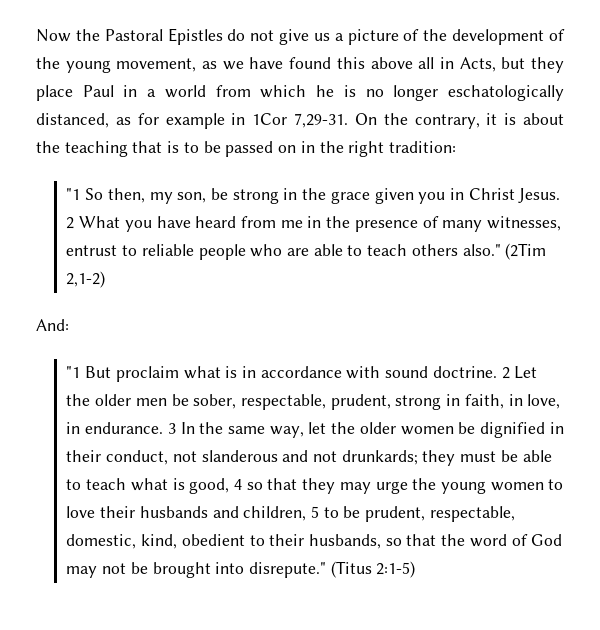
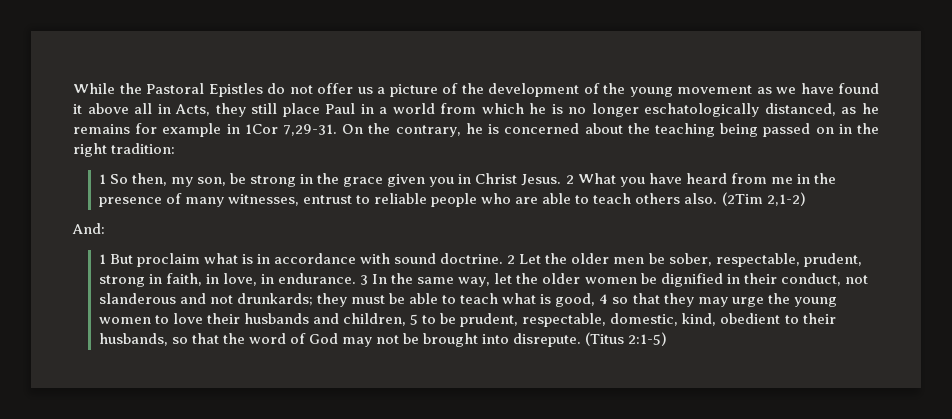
- Now the Pastoral Epistles do not give us a picture of the development of the young movement, as we have found this above all in Acts, but they place Paul in a world from which he is no longer eschatologically distanced, as for example in 1Cor 7,29-31.
+ While the Pastoral Epistles do not offer us a picture of the development of the young movement as we have found it above all in Acts, they still place Paul in a world from which he is no longer eschatologically distanced, as he remains for example in 1Cor 7,29-31.
- On the contrary, it is about the teaching that is to be passed on in the right tradition:
+ On the contrary, he is concerned about the teaching being passed on in the right tradition:
- "1 So then, my son, be strong in the grace given you in Christ Jesus.
+ 1 So then, my son, be strong in the grace given you in Christ Jesus.
- 2 What you have heard from me in the presence of many witnesses, entrust to reliable people who are able to teach others also."
+ 2 What you have heard from me in the presence of many witnesses, entrust to reliable people who are able to teach others also.
- "1 But proclaim what is in accordance with sound doctrine.
+ 1 But proclaim what is in accordance with sound doctrine.
- they must be able to teach what is good, 4 so that they may urge the young women to love their husbands and children, 5 to be prudent, respectable, domestic, kind, obedient to their husbands, so that the word of God may not be brought into disrepute."
+ they must be able to teach what is good, 4 so that they may urge the young women to love their husbands and children, 5 to be prudent, respectable, domestic, kind, obedient to their husbands, so that the word of God may not be brought into disrepute.

